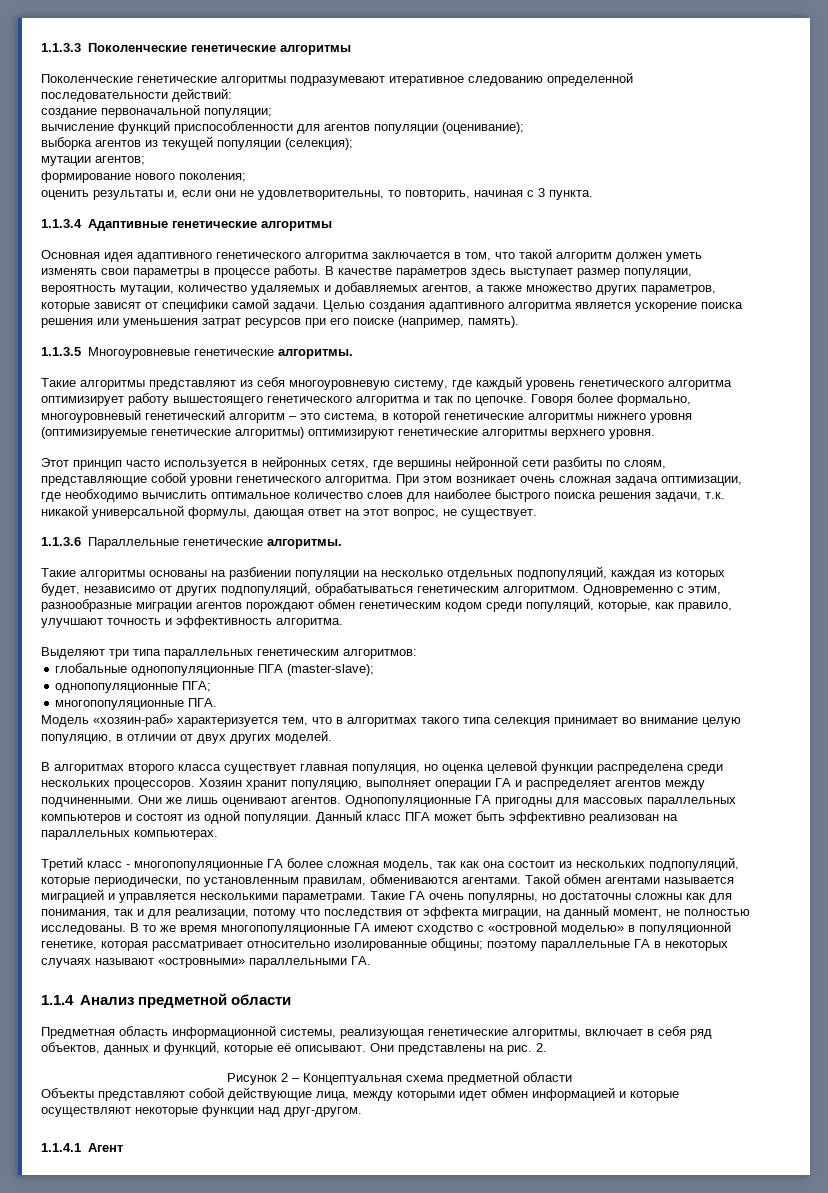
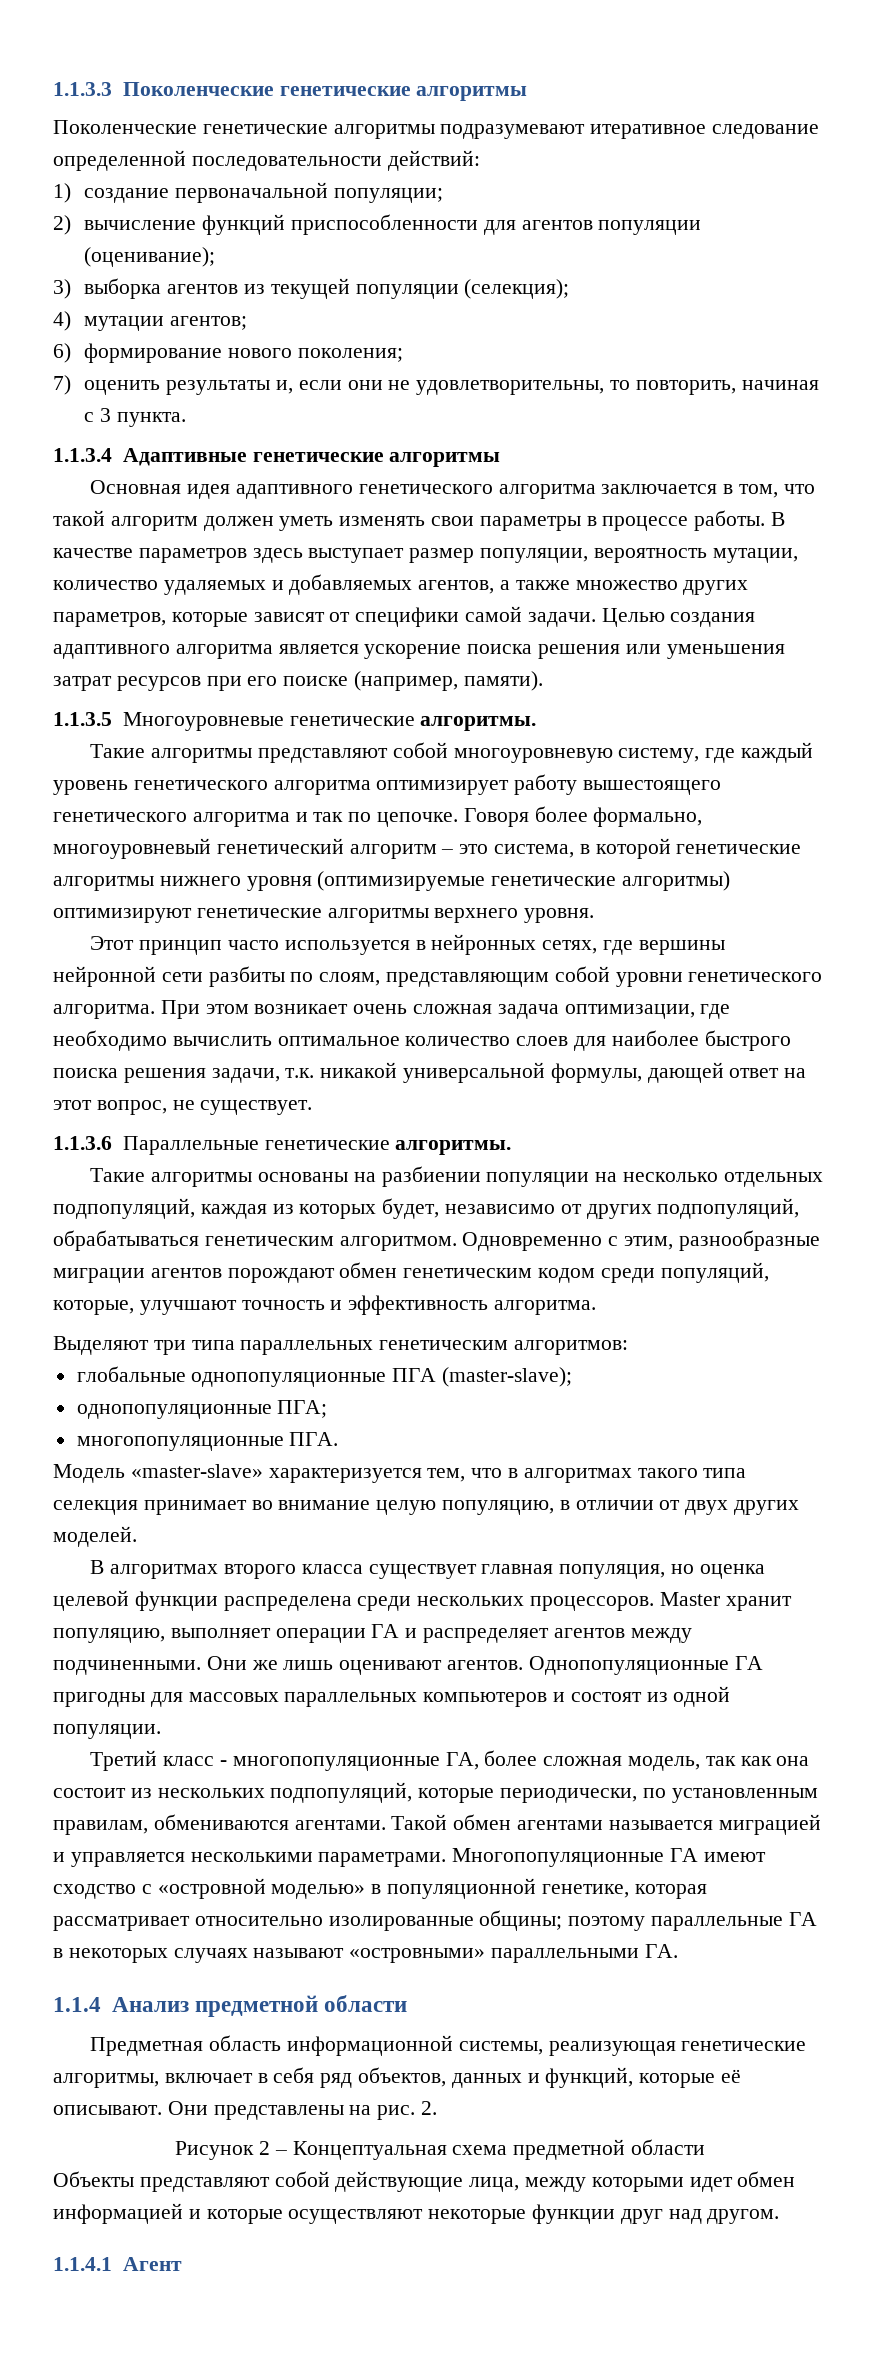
- Поколенческие генетические алгоритмы подразумевают итеративное следованию определенной последовательности действий:
+ Поколенческие генетические алгоритмы подразумевают итеративное следование определенной последовательности действий:
- создание первоначальной популяции;
+ 1) создание первоначальной популяции;
- вычисление функций приспособленности для агентов популяции (оценивание);
+ 2) вычисление функций приспособленности для агентов популяции (оценивание);
- выборка агентов из текущей популяции (селекция);
+ 3) выборка агентов из текущей популяции (селекция);
- мутации агентов;
+ 4) мутации агентов;
- формирование нового поколения;
+ 6) формирование нового поколения;
- оценить результаты и, если они не удовлетворительны, то повторить, начиная с 3 пункта.
+ 7) оценить результаты и, если они не удовлетворительны, то повторить, начиная с 3 пункта.
- Целью создания адаптивного алгоритма является ускорение поиска решения или уменьшения затрат ресурсов при его поиске (например, память).
+ Целью создания адаптивного алгоритма является ускорение поиска решения или уменьшения затрат ресурсов при его поиске (например, памяти).
- Такие алгоритмы представляют из себя многоуровневую систему, где каждый уровень генетического алгоритма оптимизирует работу вышестоящего генетического алгоритма и так по цепочке.
+ Такие алгоритмы представляют собой многоуровневую систему, где каждый уровень генетического алгоритма оптимизирует работу вышестоящего генетического алгоритма и так по цепочке.
- Этот принцип часто используется в нейронных сетях, где вершины нейронной сети разбиты по слоям, представляющие собой уровни генетического алгоритма.
+ Этот принцип часто используется в нейронных сетях, где вершины нейронной сети разбиты по слоям, представляющим собой уровни генетического алгоритма.
- При этом возникает очень сложная задача оптимизации, где необходимо вычислить оптимальное количество слоев для наиболее быстрого поиска решения задачи, т.к. никакой универсальной формулы, дающая ответ на этот вопрос, не существует.
+ При этом возникает очень сложная задача оптимизации, где необходимо вычислить оптимальное количество слоев для наиболее быстрого поиска решения задачи, т.к. никакой универсальной формулы, дающей ответ на этот вопрос, не существует.
- Одновременно с этим, разнообразные миграции агентов порождают обмен генетическим кодом среди популяций, которые, как правило, улучшают точность и эффективность алгоритма.
+ Одновременно с этим, разнообразные миграции агентов порождают обмен генетическим кодом среди популяций, которые, улучшают точность и эффективность алгоритма.
- Модель «хозяин-раб» характеризуется тем, что в алгоритмах такого типа селекция принимает во внимание целую популяцию, в отличии от двух других моделей.
+ Модель «master-slave» характеризуется тем, что в алгоритмах такого типа селекция принимает во внимание целую популяцию, в отличии от двух других моделей.
- Хозяин хранит популяцию, выполняет операции ГА и распределяет агентов между подчиненными.
+ Master хранит популяцию, выполняет операции ГА и распределяет агентов между подчиненными.
- Данный класс ПГА может быть эффективно реализован на параллельных компьютерах.
- Третий класс - многопопуляционные ГА более сложная модель, так как она состоит из нескольких подпопуляций, которые периодически, по установленным правилам, обмениваются агентами.
+ Третий класс - многопопуляционные ГА, более сложная модель, так как она состоит из нескольких подпопуляций, которые периодически, по установленным правилам, обмениваются агентами.
- Такие ГА очень популярны, но достаточны сложны как для понимания, так и для реализации, потому что последствия от эффекта миграции, на данный момент, не полностью исследованы. В то же время многопопуляционные ГА имеют сходство с «островной моделью» в популяционной генетике, которая рассматривает относительно изолированные общины; поэтому параллельные ГА в некоторых случаях называют «островными» параллельными ГА.
+ Многопопуляционные ГА имеют сходство с «островной моделью» в популяционной генетике, которая рассматривает относительно изолированные общины; поэтому параллельные ГА в некоторых случаях называют «островными» параллельными ГА.
- Объекты представляют собой действующие лица, между которыми идет обмен информацией и которые осуществляют некоторые функции над друг-другом.
+ Объекты представляют собой действующие лица, между которыми идет обмен информацией и которые осуществляют некоторые функции друг над другом.

